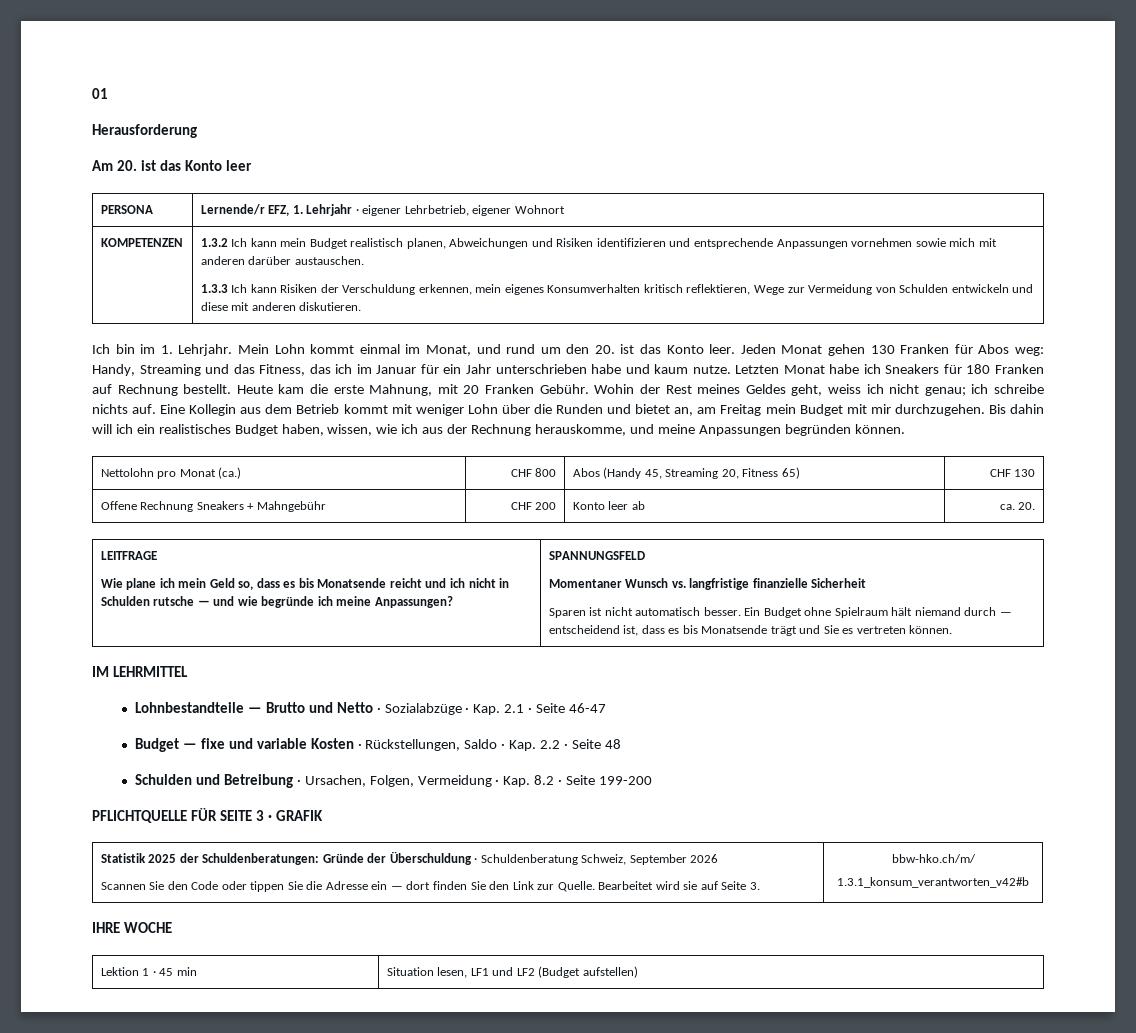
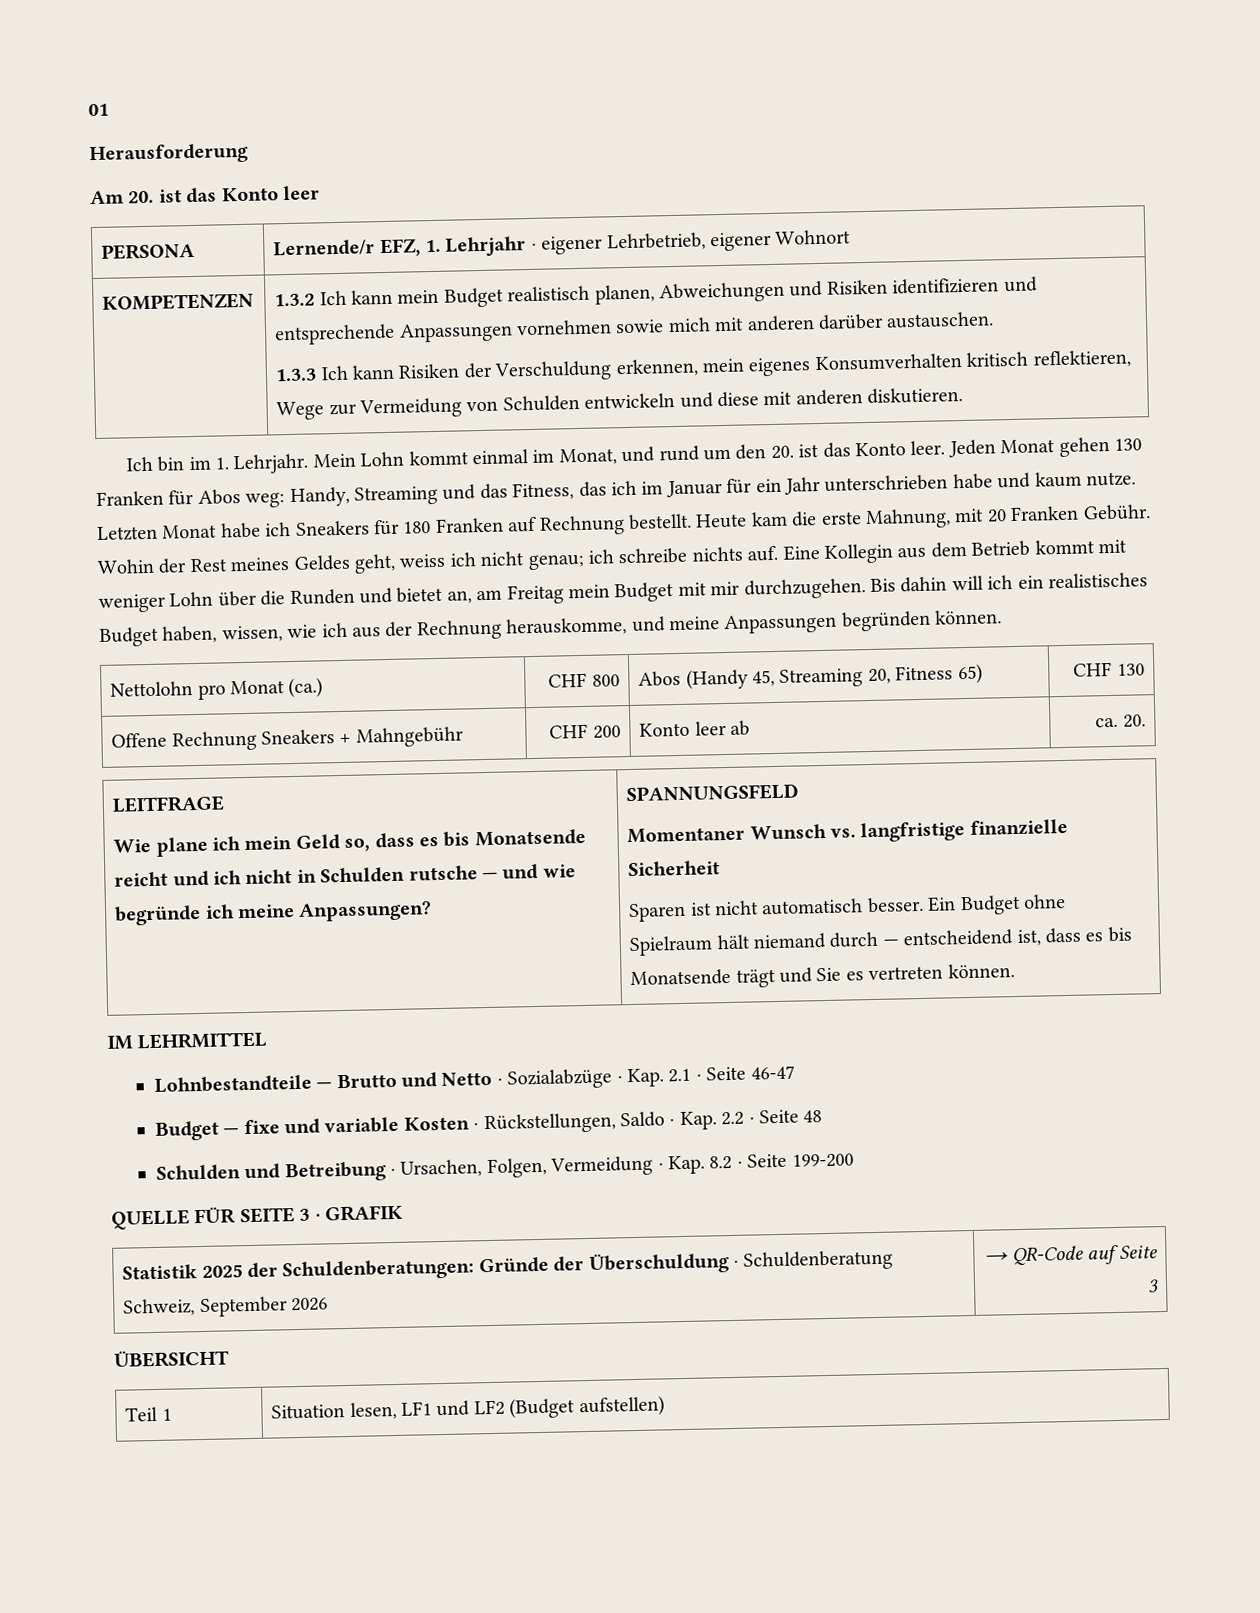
- PFLICHTQUELLE FÜR SEITE 3 · GRAFIK
+ QUELLE FÜR SEITE 3 · GRAFIK
- Statistik 2025 der Schuldenberatungen: Gründe der Überschuldung · Schuldenberatung Schweiz, September 2026
- Scannen Sie den Code oder tippen Sie die Adresse ein — dort finden Sie den Link zur Quelle. Bearbeitet wird sie auf Seite 3. | bbw-hko.ch/m/
- 1.3.1_konsum_verantworten_v42#b
- IHRE WOCHE
- Lektion 1 · 45 min | Situation lesen, LF1 und LF2 (Budget aufstellen)
+ Statistik 2025 der Schuldenberatungen: Gründe der Überschuldung · Schuldenberatung Schweiz, September 2026 | → QR-Code auf Seite 3
+ ÜBERSICHT
+ Teil 1 | Situation lesen, LF1 und LF2 (Budget aufstellen)

